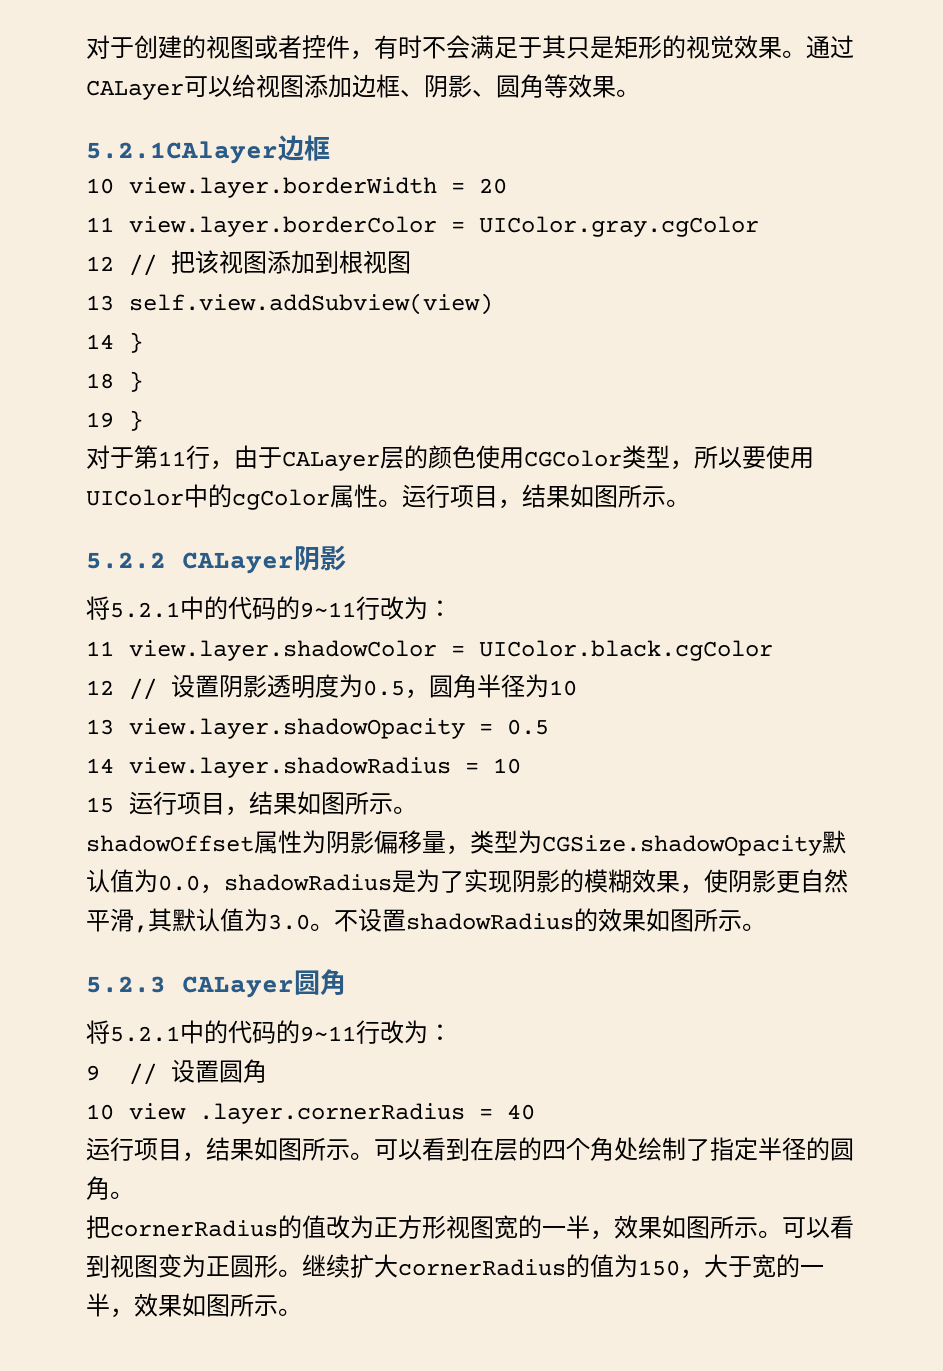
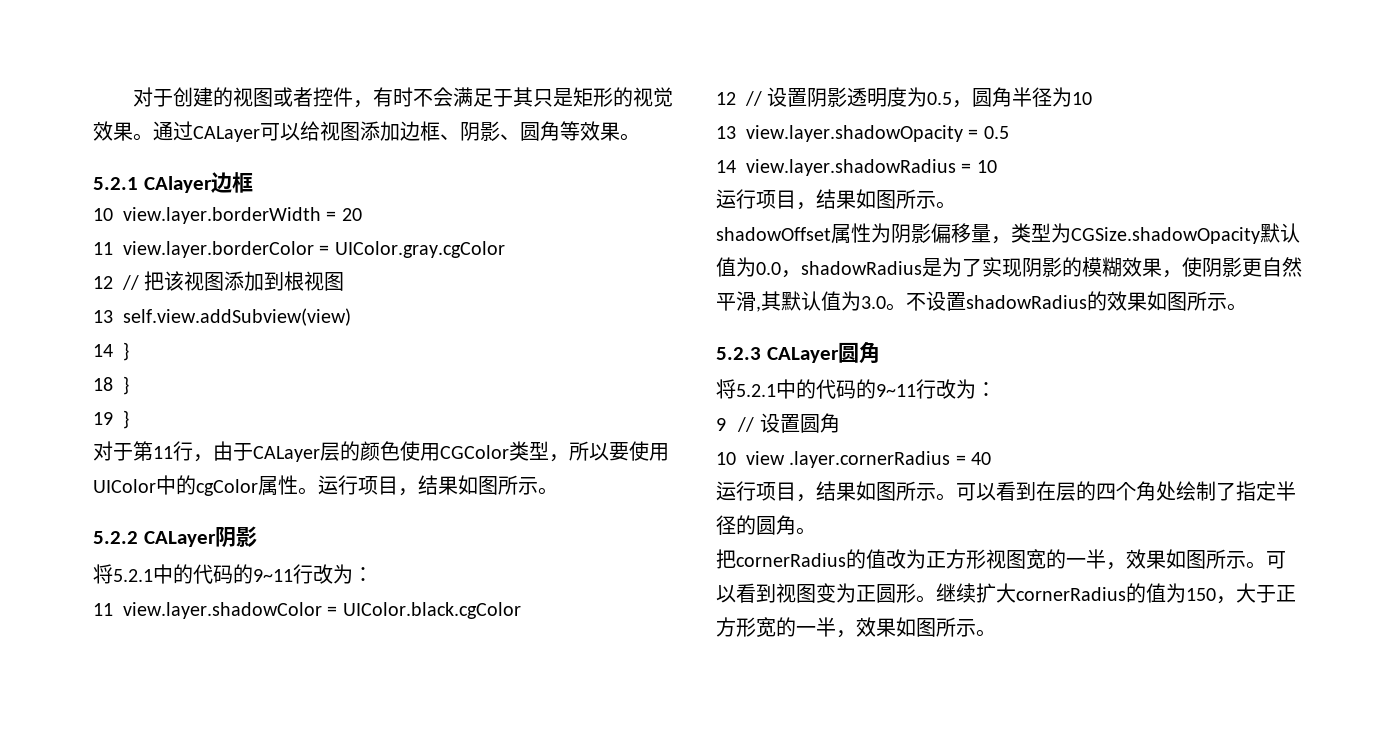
- 5.2.1CAlayer边框
+ 5.2.1 CAlayer边框
  14 view.layer.shadowRadius = 10
- 15运行项目，结果如图所示。
+ 运行项目，结果如图所示。
- 继续扩大cornerRadius的值为150，大于宽的一半，效果如图所示。
+ 继续扩大cornerRadius的值为150，大于正方形宽的一半，效果如图所示。

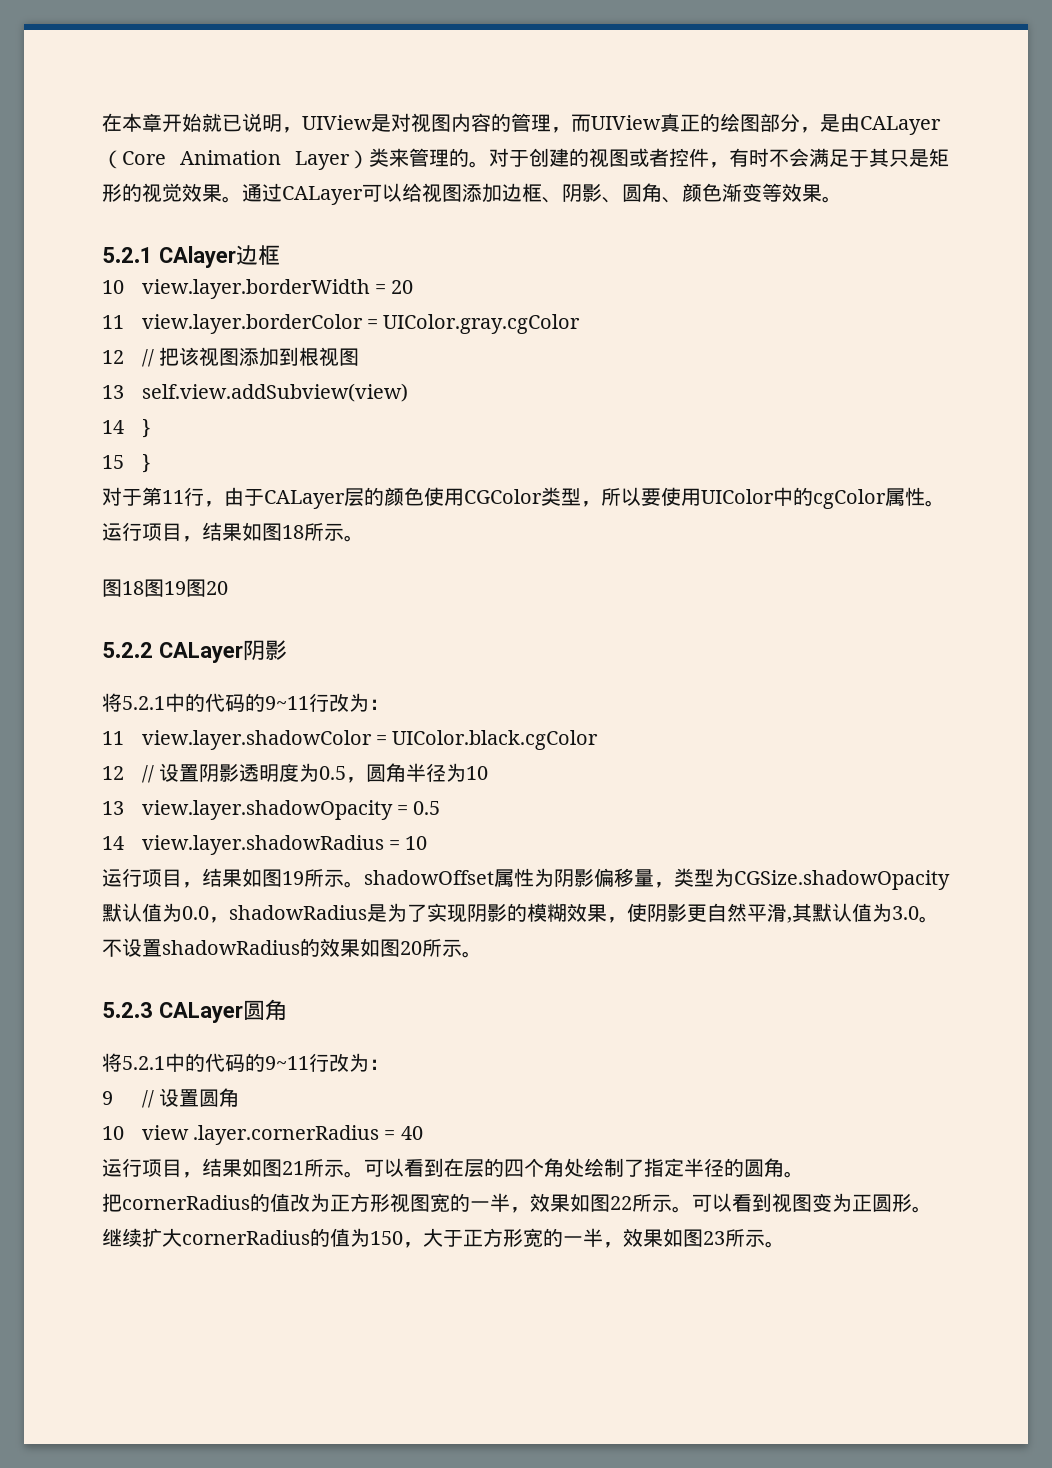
+ 在本章开始就已说明，UIView是对视图内容的管理，而UIView真正的绘图部分，是由CALayer（Core Animation Layer）类来管理的。
- 通过CALayer可以给视图添加边框、阴影、圆角等效果。
+ 通过CALayer可以给视图添加边框、阴影、圆角、颜色渐变等效果。
- 18 }
- 19 }
+ 15 }
- 对于第11行，由于CALayer层的颜色使用CGColor类型，所以要使用UIColor中的cgColor属性。运行项目，结果如图所示。
+ 对于第11行，由于CALayer层的颜色使用CGColor类型，所以要使用UIColor中的cgColor属性。运行项目，结果如图18所示。
+ 图18图19图20
  14 view.layer.shadowRadius = 10
- 运行项目，结果如图所示。
- shadowOffset属性为阴影偏移量，类型为CGSize.shadowOpacity默认值为0.0，shadowRadius是为了实现阴影的模糊效果，使阴影更自然平滑,其默认值为3.0。
+ 运行项目，结果如图19所示。shadowOffset属性为阴影偏移量，类型为CGSize.shadowOpacity默认值为0.0，shadowRadius是为了实现阴影的模糊效果，使阴影更自然平滑,其默认值为3.0。
- 不设置shadowRadius的效果如图所示。
+ 不设置shadowRadius的效果如图20所示。
  10 view .layer.cornerRadius = 40
- 运行项目，结果如图所示。
+ 运行项目，结果如图21所示。
- 把cornerRadius的值改为正方形视图宽的一半，效果如图所示。
+ 把cornerRadius的值改为正方形视图宽的一半，效果如图22所示。
- 继续扩大cornerRadius的值为150，大于正方形宽的一半，效果如图所示。
+ 继续扩大cornerRadius的值为150，大于正方形宽的一半，效果如图23所示。

